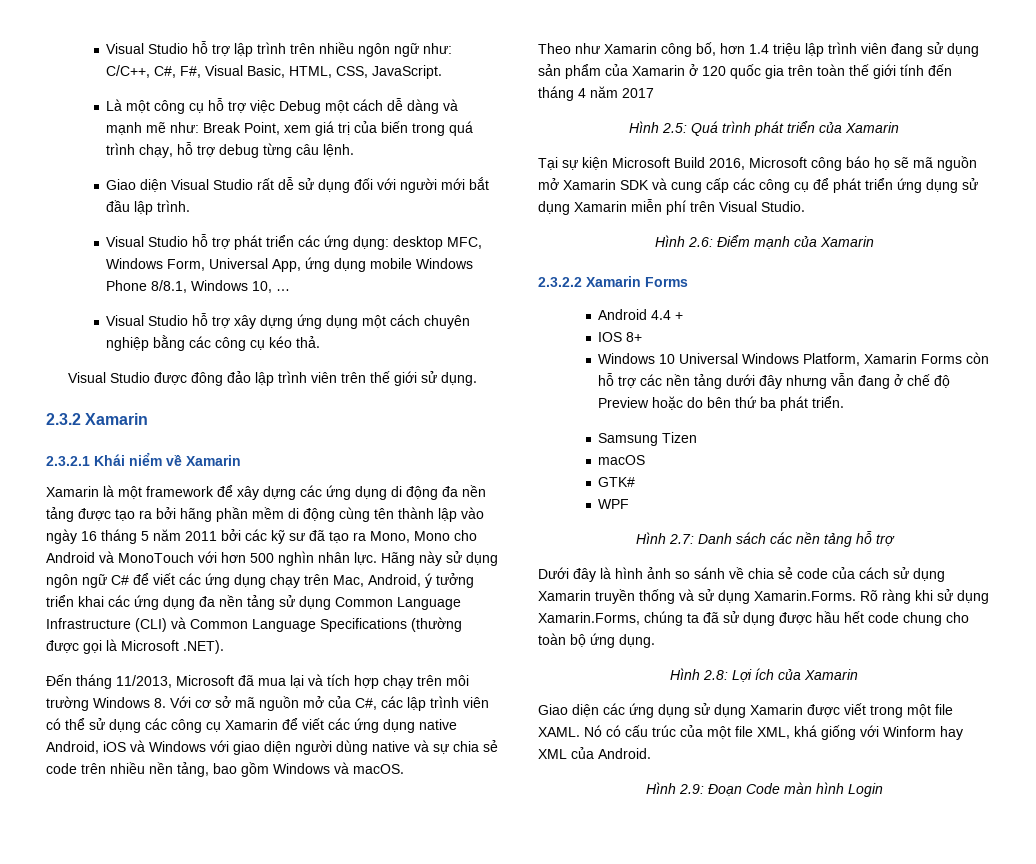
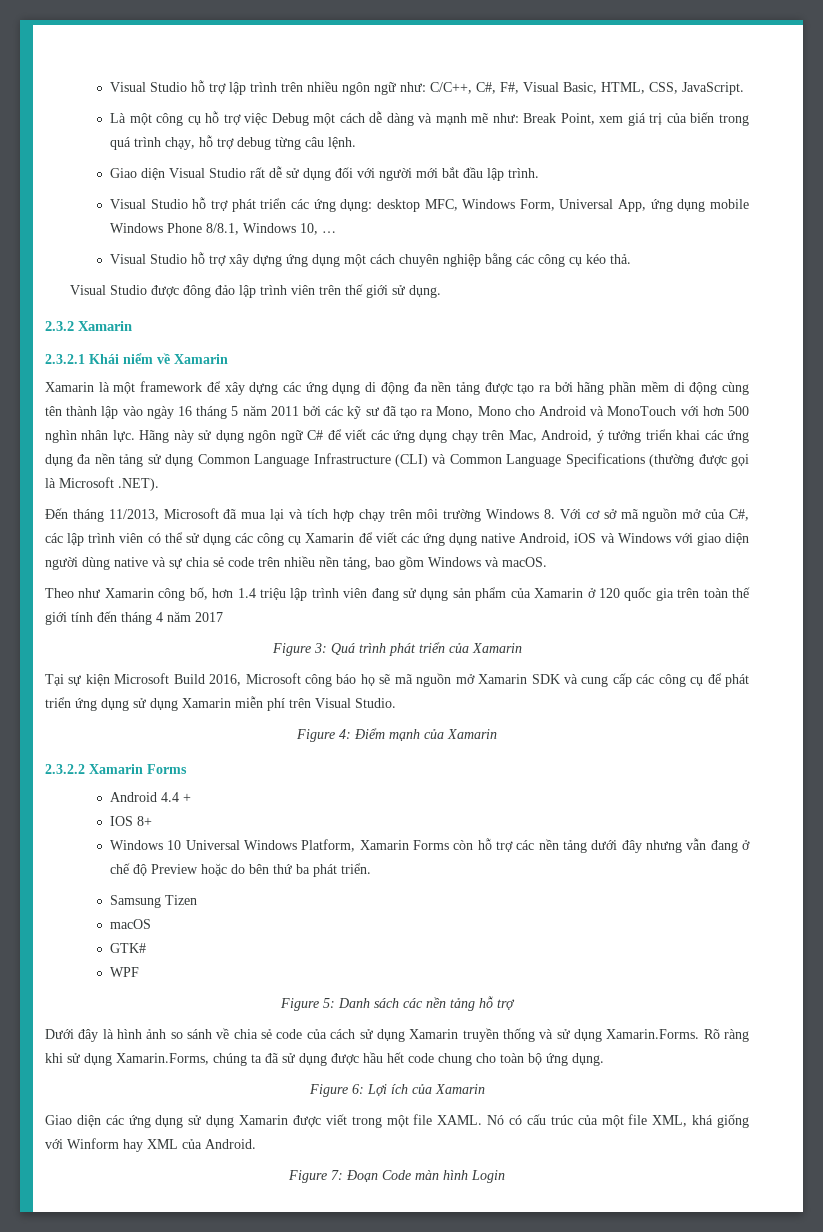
- Hình 2.5: Quá trình phát triển của Xamarin
+ Figure 3: Quá trình phát triển của Xamarin
- Hình 2.6: Điểm mạnh của Xamarin
+ Figure 4: Điểm mạnh của Xamarin
- Hình 2.7: Danh sách các nền tảng hỗ trợ
+ Figure 5: Danh sách các nền tảng hỗ trợ
- Hình 2.8: Lợi ích của Xamarin
+ Figure 6: Lợi ích của Xamarin
- Hình 2.9: Đoạn Code màn hình Login
+ Figure 7: Đoạn Code màn hình Login

